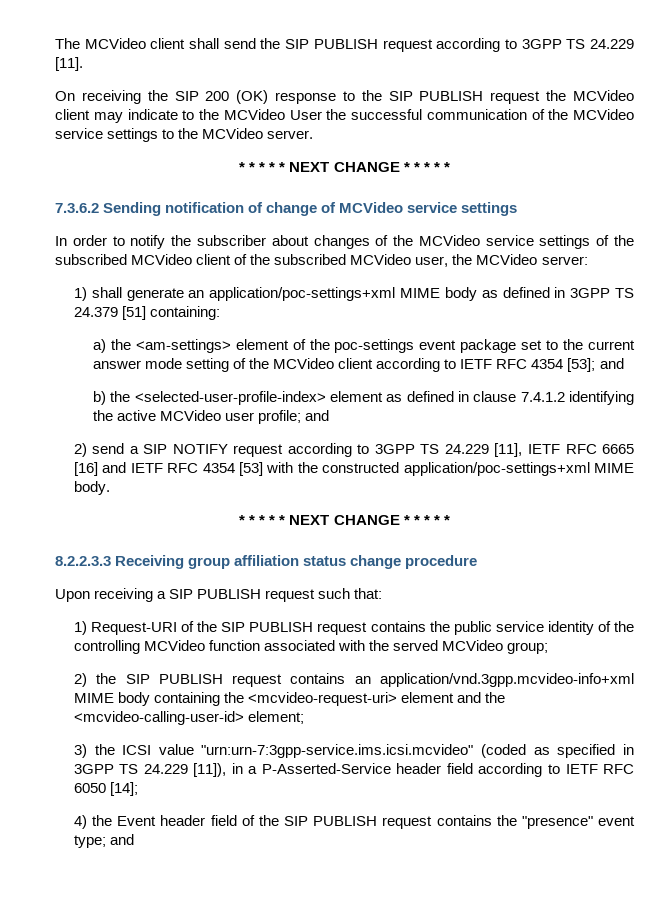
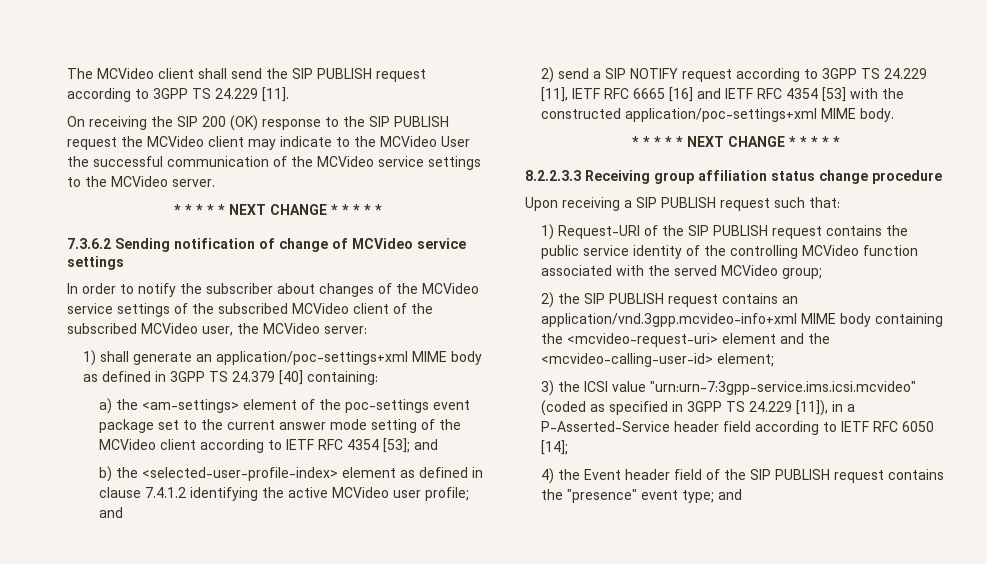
- 1) shall generate an application/poc-settings+xml MIME body as defined in 3GPP TS 24.379 [51] containing:
+ 1) shall generate an application/poc-settings+xml MIME body as defined in 3GPP TS 24.379 [40] containing:

